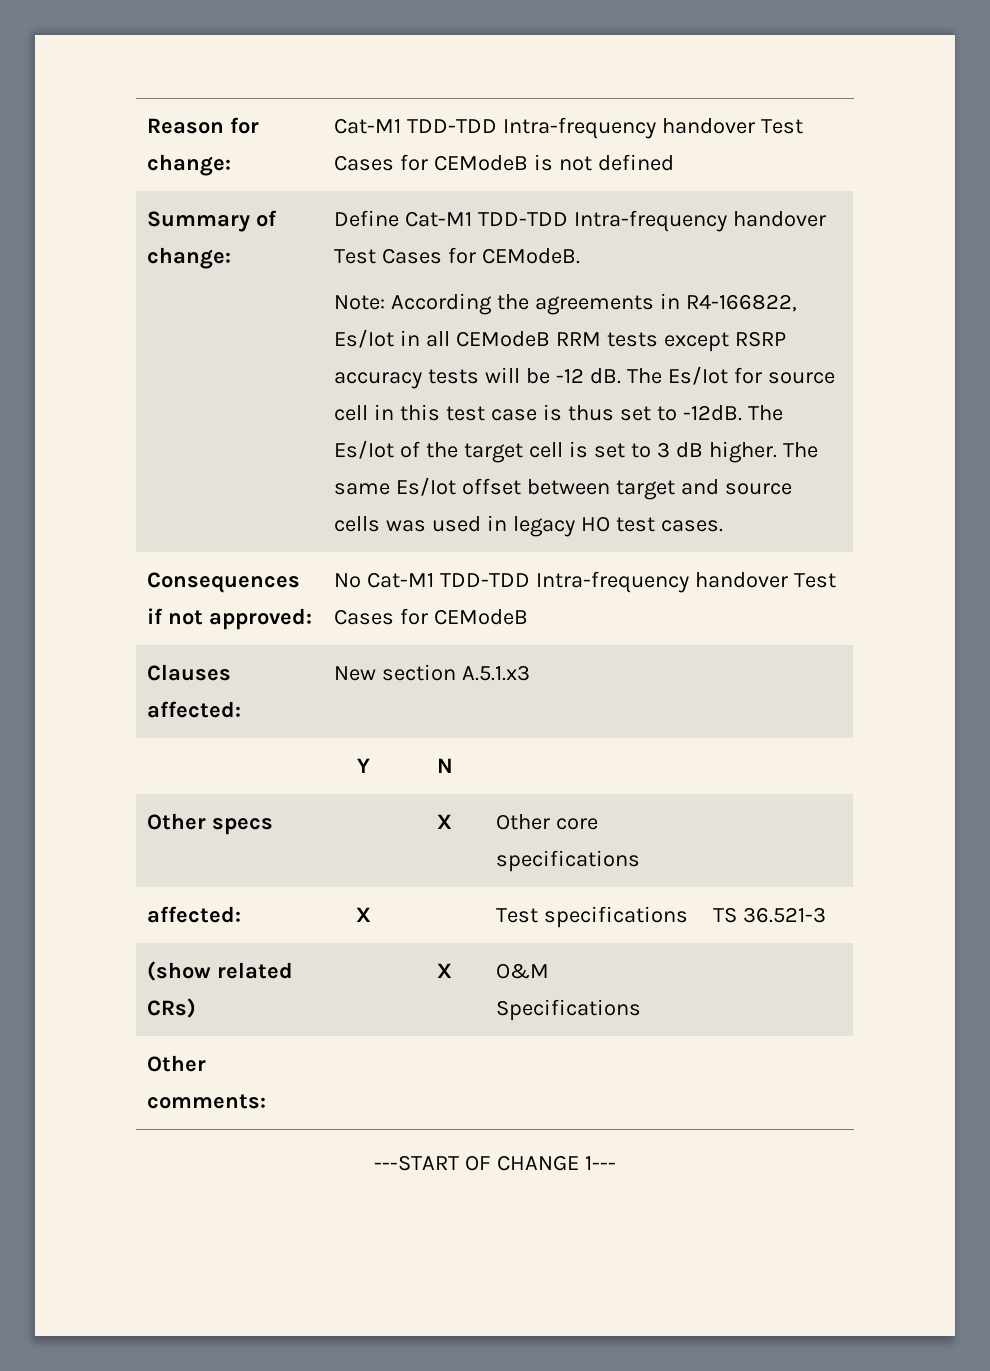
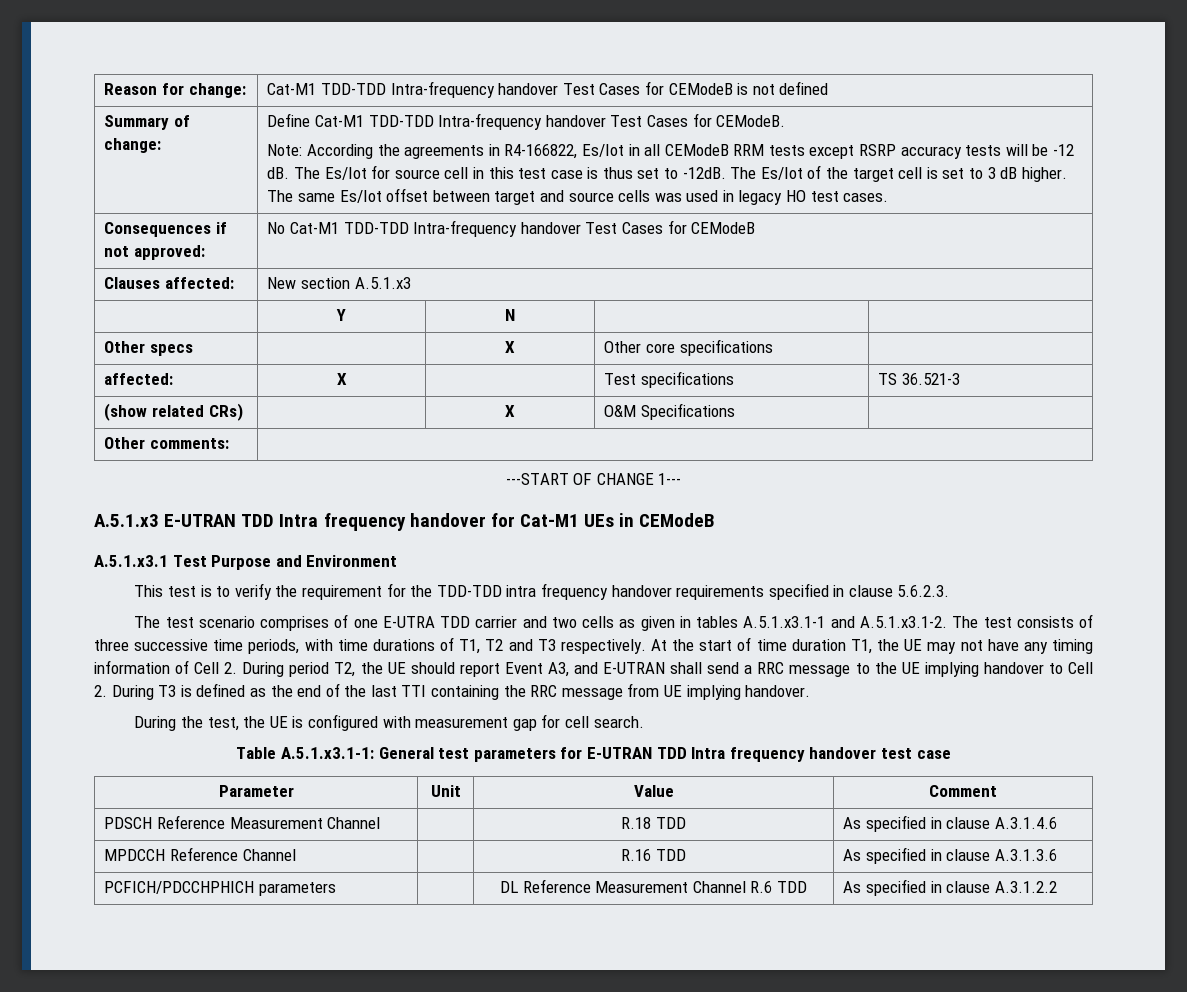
+ A.5.1.x3 E-UTRAN TDD Intra frequency handover for Cat-M1 UEs in CEModeB
+ A.5.1.x3.1 Test Purpose and Environment
+ This test is to verify the requirement for the TDD-TDD intra frequency handover requirements specified in clause 5.6.2.3.
+ The test scenario comprises of one E-UTRA TDD carrier and two cells as given in tables A.5.1.x3.1-1 and A.5.1.x3.1-2. The test consists of three successive time periods, with time durations of T1, T2 and T3 respectively. At the start of time duration T1, the UE may not have any timing information of Cell 2. During period T2, the UE should report Event A3, and E-UTRAN shall send a RRC message to the UE implying handover to Cell 2. During T3 is defined as the end of the last TTI containing the RRC message from UE implying handover.
+ During the test, the UE is configured with measurement gap for cell search.
+ Table A.5.1.x3.1-1: General test parameters for E-UTRAN TDD Intra frequency handover test case
+ Parameter | Unit | Value | Comment
+ PDSCH Reference Measurement Channel | | R.18 TDD | As specified in clause A.3.1.4.6
+ MPDCCH Reference Channel | | R.16 TDD | As specified in clause A.3.1.3.6
+ PCFICH/PDCCHPHICH parameters | | DL Reference Measurement Channel R.6 TDD | As specified in clause A.3.1.2.2

